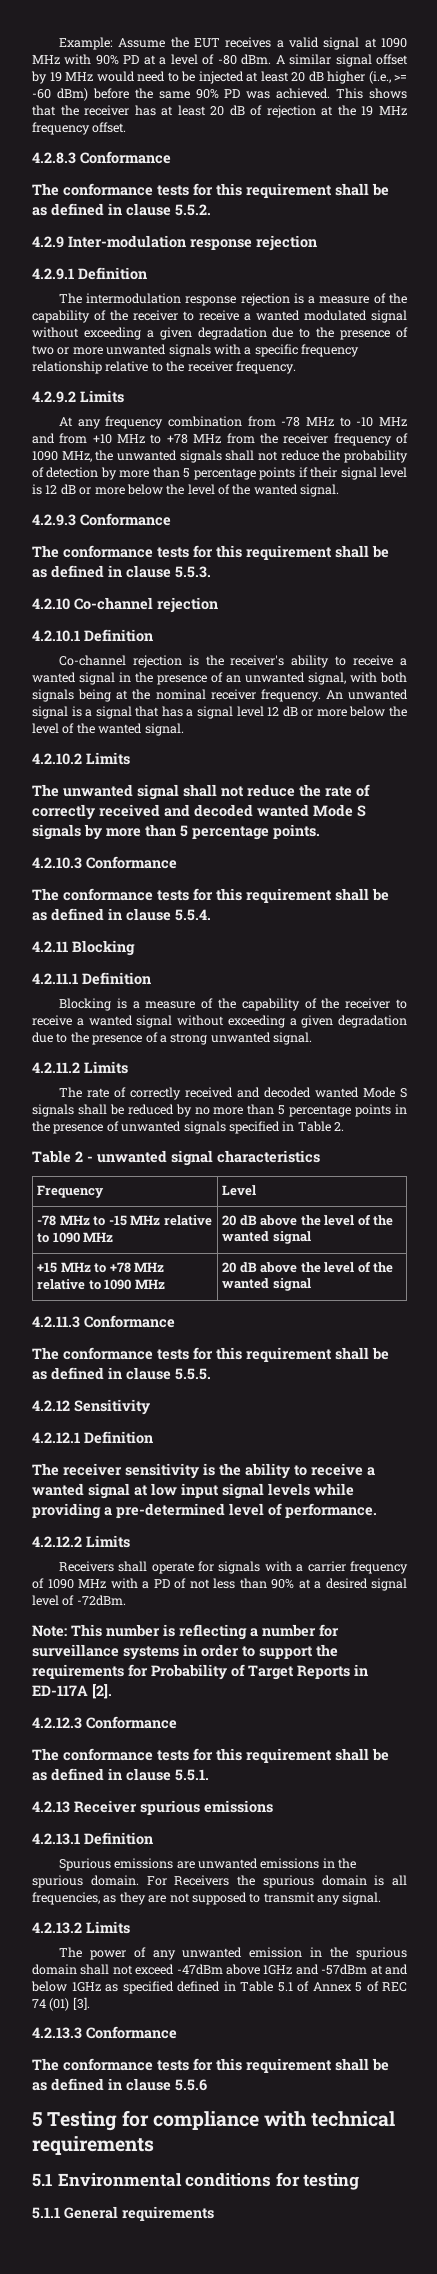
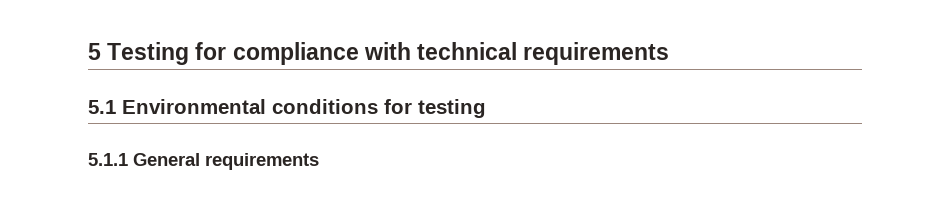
- Example: Assume the EUT receives a valid signal at 1090 MHz with 90% PD at a level of -80 dBm. A similar signal offset by 19 MHz would need to be injected at least 20 dB higher (i.e., >= -60 dBm) before the same 90% PD was achieved. This shows that the receiver has at least 20 dB of rejection at the 19 MHz frequency offset.
- 4.2.8.3 Conformance
- The conformance tests for this requirement shall be as defined in clause 5.5.2.
- 4.2.9 Inter-modulation response rejection
- 4.2.9.1 Definition
- The intermodulation response rejection is a measure of the capability of the receiver to receive a wanted modulated signal without exceeding a given degradation due to the presence of two or more unwanted signals with a specific frequency relationship relative to the receiver frequency.
- 4.2.9.2 Limits
- At any frequency combination from -78 MHz to -10 MHz and from +10 MHz to +78 MHz from the receiver frequency of 1090 MHz, the unwanted signals shall not reduce the probability of detection by more than 5 percentage points if their signal level is 12 dB or more below the level of the wanted signal.
- 4.2.9.3 Conformance
- The conformance tests for this requirement shall be as defined in clause 5.5.3.
- 4.2.10 Co-channel rejection
- 4.2.10.1 Definition
- Co-channel rejection is the receiver's ability to receive a wanted signal in the presence of an unwanted signal, with both signals being at the nominal receiver frequency. An unwanted signal is a signal that has a signal level 12 dB or more below the level of the wanted signal.
- 4.2.10.2 Limits
- The unwanted signal shall not reduce the rate of correctly received and decoded wanted Mode S signals by more than 5 percentage points.
- 4.2.10.3 Conformance
- The conformance tests for this requirement shall be as defined in clause 5.5.4.
- 4.2.11 Blocking
- 4.2.11.1 Definition
- Blocking is a measure of the capability of the receiver to receive a wanted signal without exceeding a given degradation due to the presence of a strong unwanted signal.
- 4.2.11.2 Limits
- The rate of correctly received and decoded wanted Mode S signals shall be reduced by no more than 5 percentage points in the presence of unwanted signals specified in Table 2.
- Table 2 - unwanted signal characteristics
- Frequency | Level
- -78 MHz to -15 MHz relative to 1090 MHz | 20 dB above the level of the wanted signal
- +15 MHz to +78 MHz relative to 1090 MHz | 20 dB above the level of the wanted signal
- 4.2.11.3 Conformance
- The conformance tests for this requirement shall be as defined in clause 5.5.5.
- 4.2.12 Sensitivity
- 4.2.12.1 Definition
- The receiver sensitivity is the ability to receive a wanted signal at low input signal levels while providing a pre-determined level of performance.
- 4.2.12.2 Limits
- Receivers shall operate for signals with a carrier frequency of 1090 MHz with a PD of not less than 90% at a desired signal level of -72dBm.
- Note: This number is reflecting a number for surveillance systems in order to support the requirements for Probability of Target Reports in ED-117A [2].
- 4.2.12.3 Conformance
- The conformance tests for this requirement shall be as defined in clause 5.5.1.
- 4.2.13 Receiver spurious emissions
- 4.2.13.1 Definition
- Spurious emissions are unwanted emissions in the spurious domain. For Receivers the spurious domain is all frequencies, as they are not supposed to transmit any signal.
- 4.2.13.2 Limits
- The power of any unwanted emission in the spurious domain shall not exceed -47dBm above 1GHz and -57dBm at and below 1GHz as specified defined in Table 5.1 of Annex 5 of REC 74 (01) [3].
- 4.2.13.3 Conformance
- The conformance tests for this requirement shall be as defined in clause 5.5.6

